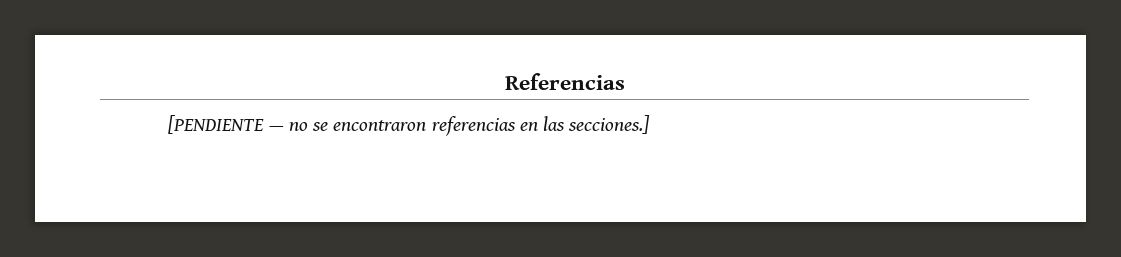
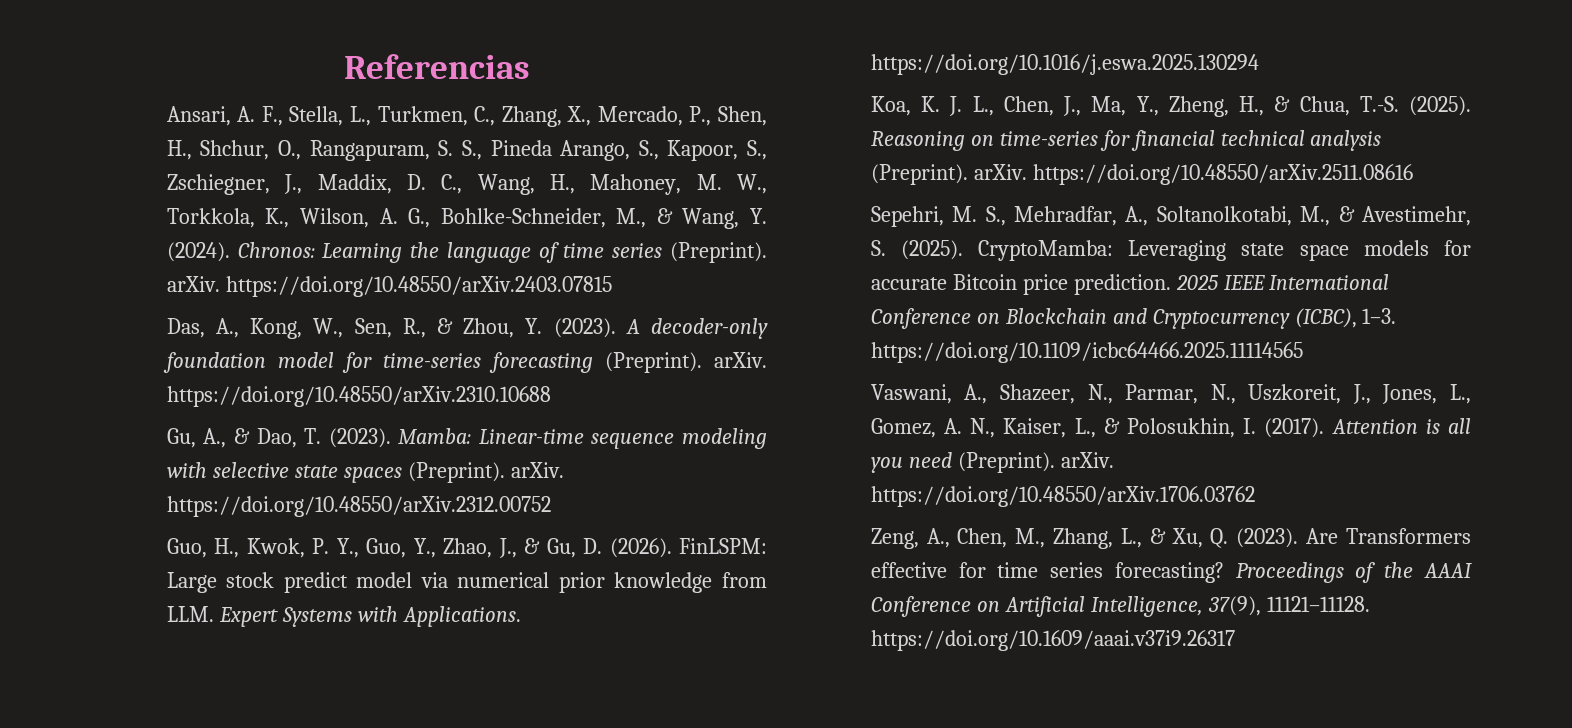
- [PENDIENTE — no se encontraron referencias en las secciones.]
+ Ansari, A. F., Stella, L., Turkmen, C., Zhang, X., Mercado, P., Shen, H., Shchur, O., Rangapuram, S. S., Pineda Arango, S., Kapoor, S., Zschiegner, J., Maddix, D. C., Wang, H., Mahoney, M. W., Torkkola, K., Wilson, A. G., Bohlke-Schneider, M., & Wang, Y. (2024). Chronos: Learning the language of time series (Preprint). arXiv. https://doi.org/10.48550/arXiv.2403.07815
+ Das, A., Kong, W., Sen, R., & Zhou, Y. (2023). A decoder-only foundation model for time-series forecasting (Preprint). arXiv. https://doi.org/10.48550/arXiv.2310.10688
+ Gu, A., & Dao, T. (2023). Mamba: Linear-time sequence modeling with selective state spaces (Preprint). arXiv. https://doi.org/10.48550/arXiv.2312.00752
+ Guo, H., Kwok, P. Y., Guo, Y., Zhao, J., & Gu, D. (2026). FinLSPM: Large stock predict model via numerical prior knowledge from LLM. Expert Systems with Applications. https://doi.org/10.1016/j.eswa.2025.130294
+ Koa, K. J. L., Chen, J., Ma, Y., Zheng, H., & Chua, T.-S. (2025). Reasoning on time-series for financial technical analysis (Preprint). arXiv. https://doi.org/10.48550/arXiv.2511.08616
+ Sepehri, M. S., Mehradfar, A., Soltanolkotabi, M., & Avestimehr, S. (2025). CryptoMamba: Leveraging state space models for accurate Bitcoin price prediction. 2025 IEEE International Conference on Blockchain and Cryptocurrency (ICBC), 1–3. https://doi.org/10.1109/icbc64466.2025.11114565
+ Vaswani, A., Shazeer, N., Parmar, N., Uszkoreit, J., Jones, L., Gomez, A. N., Kaiser, L., & Polosukhin, I. (2017). Attention is all you need (Preprint). arXiv. https://doi.org/10.48550/arXiv.1706.03762
+ Zeng, A., Chen, M., Zhang, L., & Xu, Q. (2023). Are Transformers effective for time series forecasting? Proceedings of the AAAI Conference on Artificial Intelligence, 37(9), 11121–11128. https://doi.org/10.1609/aaai.v37i9.26317

